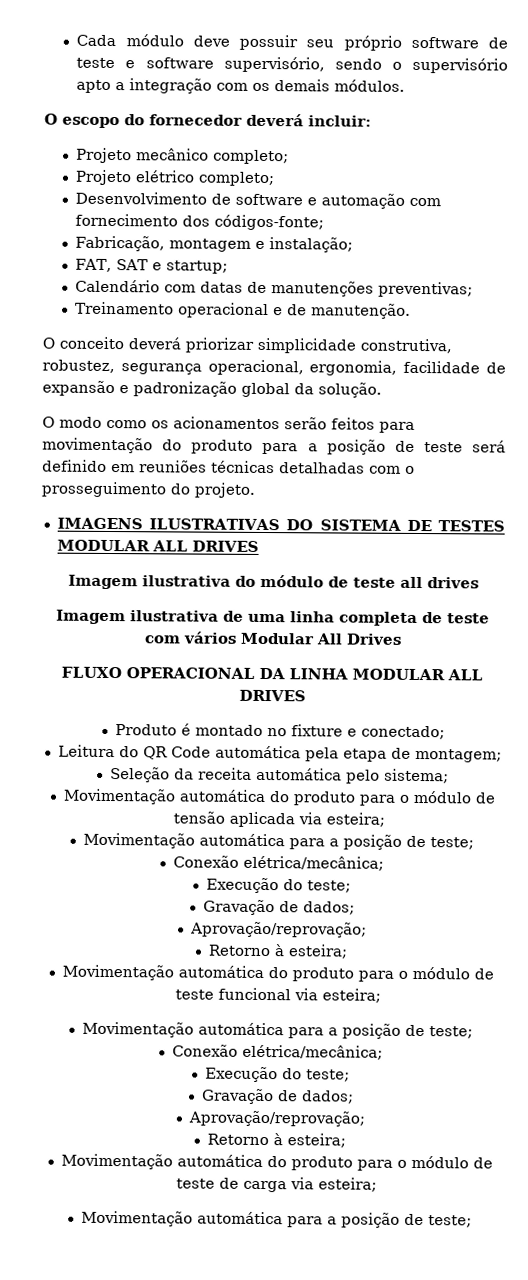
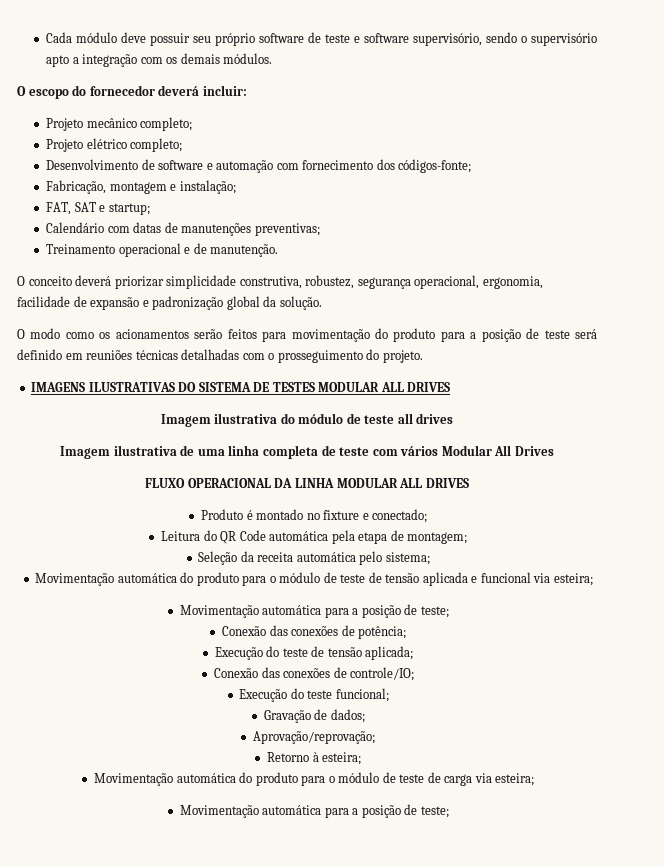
- Movimentação automática do produto para o módulo de tensão aplicada via esteira;
+ Movimentação automática do produto para o módulo de teste de tensão aplicada e funcional via esteira;
  Movimentação automática para a posição de teste;
- Conexão elétrica/mecânica;
- Execução do teste;
- Gravação de dados;
- Aprovação/reprovação;
- Retorno à esteira;
- Movimentação automática do produto para o módulo de teste funcional via esteira;
- Movimentação automática para a posição de teste;
- Conexão elétrica/mecânica;
- Execução do teste;
+ Conexão das conexões de potência;
+ Execução do teste de tensão aplicada;
+ Conexão das conexões de controle/IO;
+ Execução do teste funcional;

